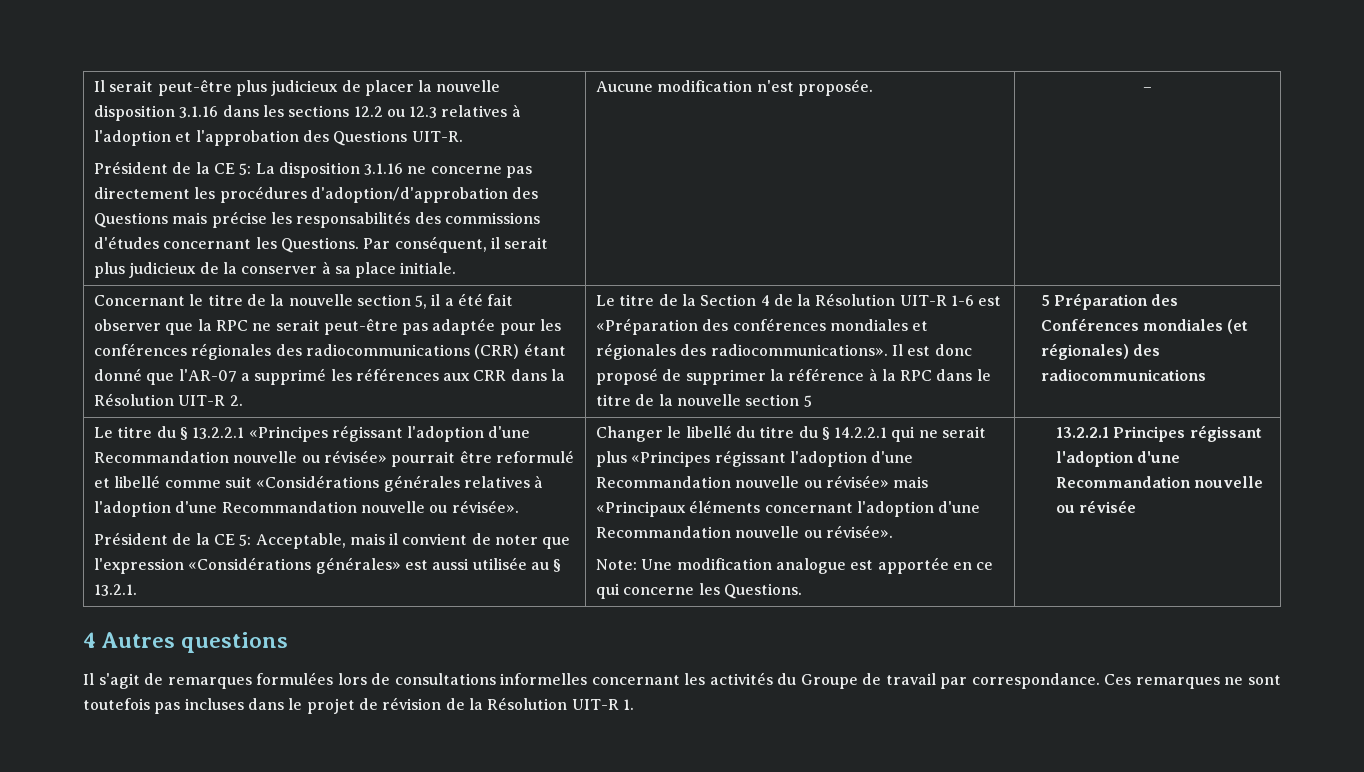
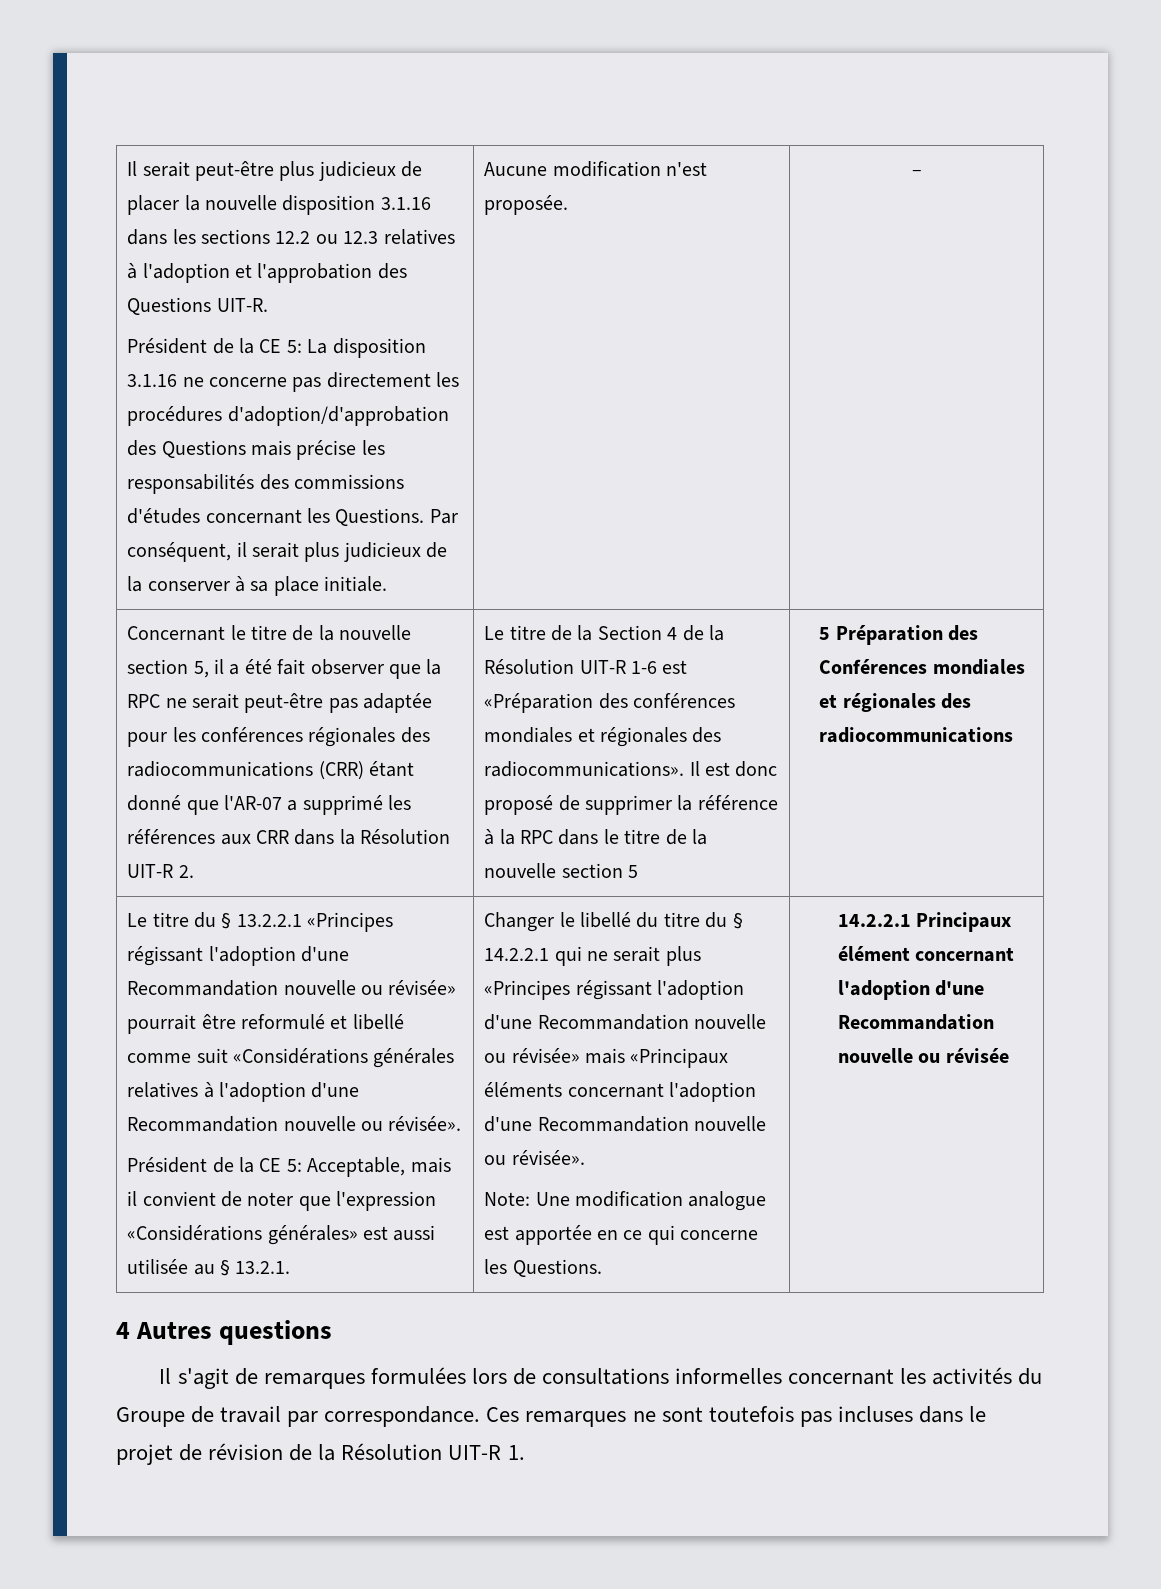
- 5 Préparation des Conférences mondiales (et régionales) des radiocommunications
+ 5 Préparation des Conférences mondiales et régionales des radiocommunications
- 13.2.2.1 Principes régissant l'adoption d'une Recommandation nouvelle ou révisée
+ 14.2.2.1 Principaux élément concernant l'adoption d'une Recommandation nouvelle ou révisée

